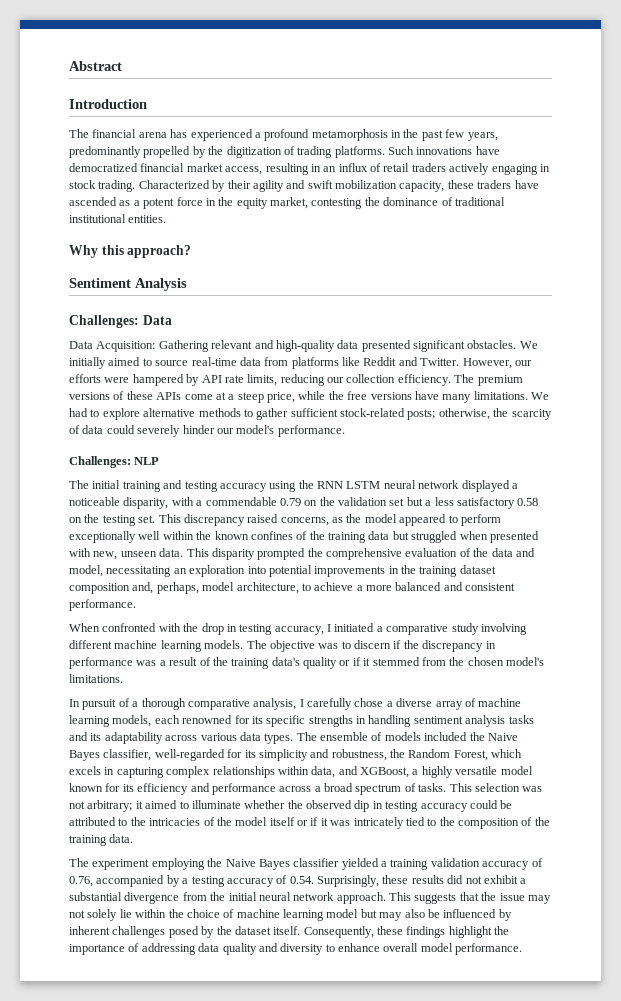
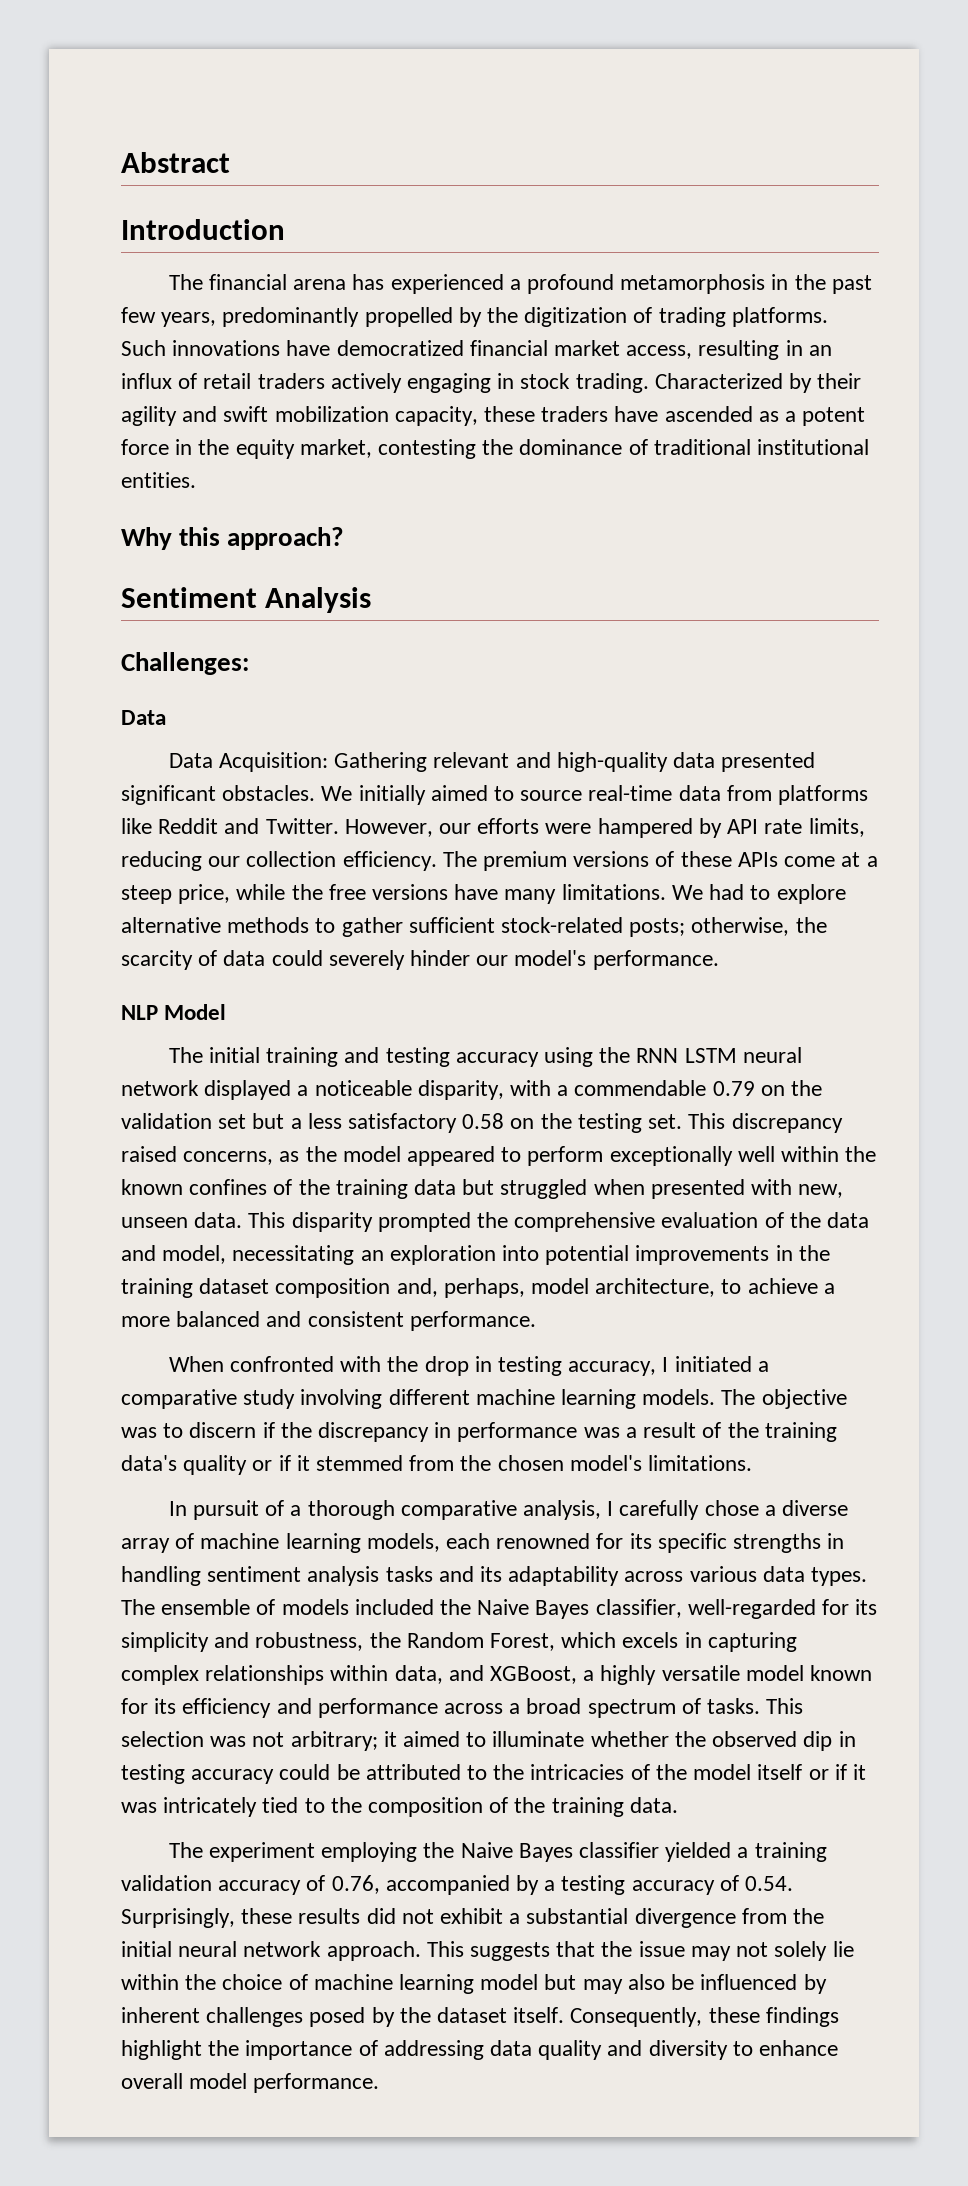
- Challenges: Data
+ Challenges:
+ Data
- Challenges: NLP
+ NLP Model

